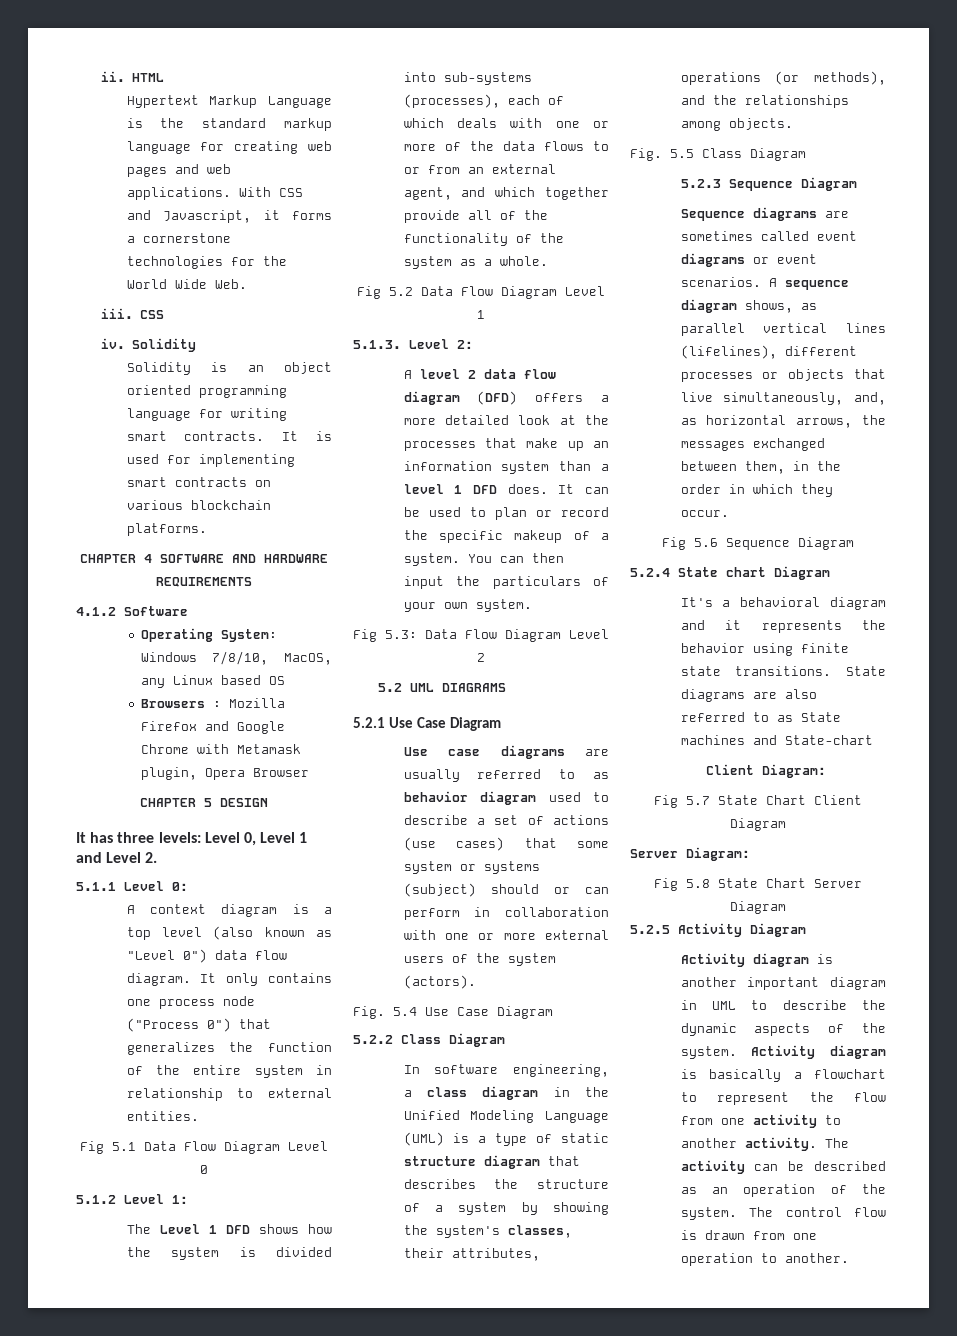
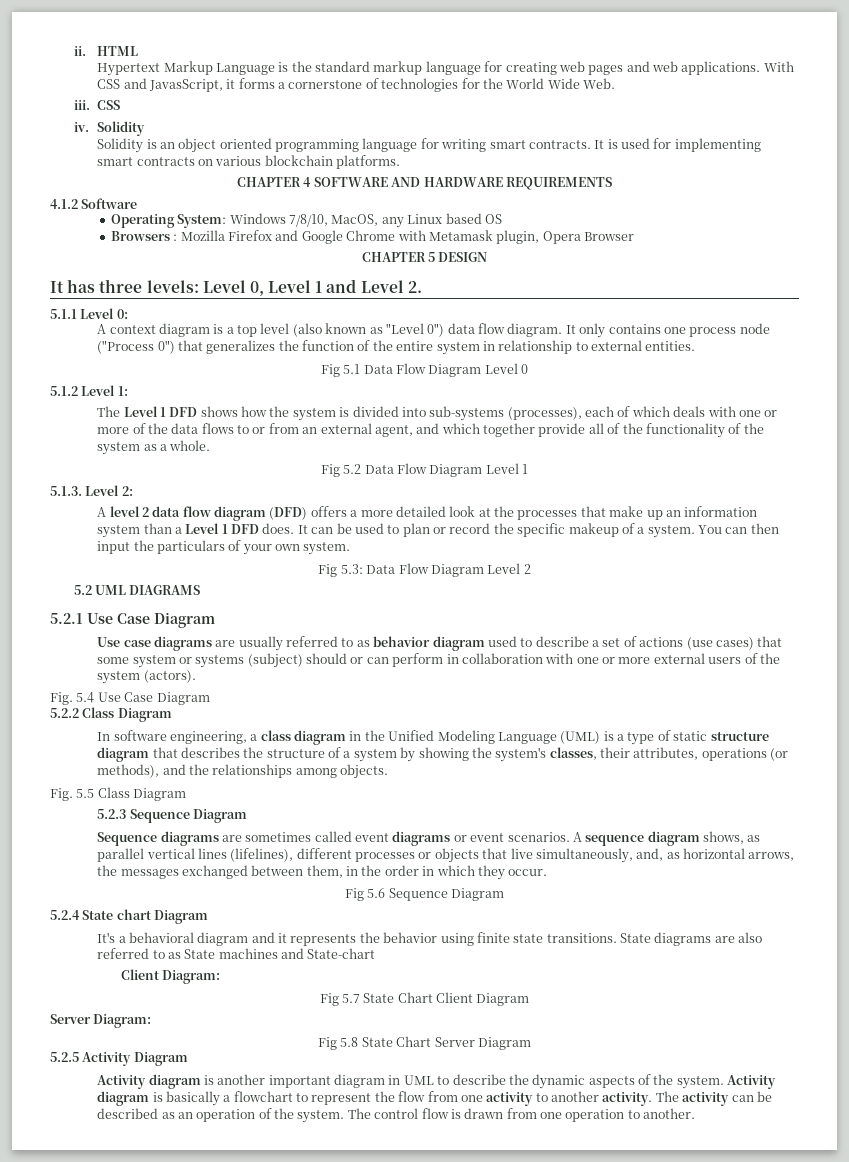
- With CSS and Javascript, it forms a cornerstone technologies for the World Wide Web.
+ With CSS and JavasScript, it forms a cornerstone of technologies for the World Wide Web.
- A level 2 data flow diagram (DFD) offers a more detailed look at the processes that make up an information system than a level 1 DFD does.
+ A level 2 data flow diagram (DFD) offers a more detailed look at the processes that make up an information system than a Level 1 DFD does.

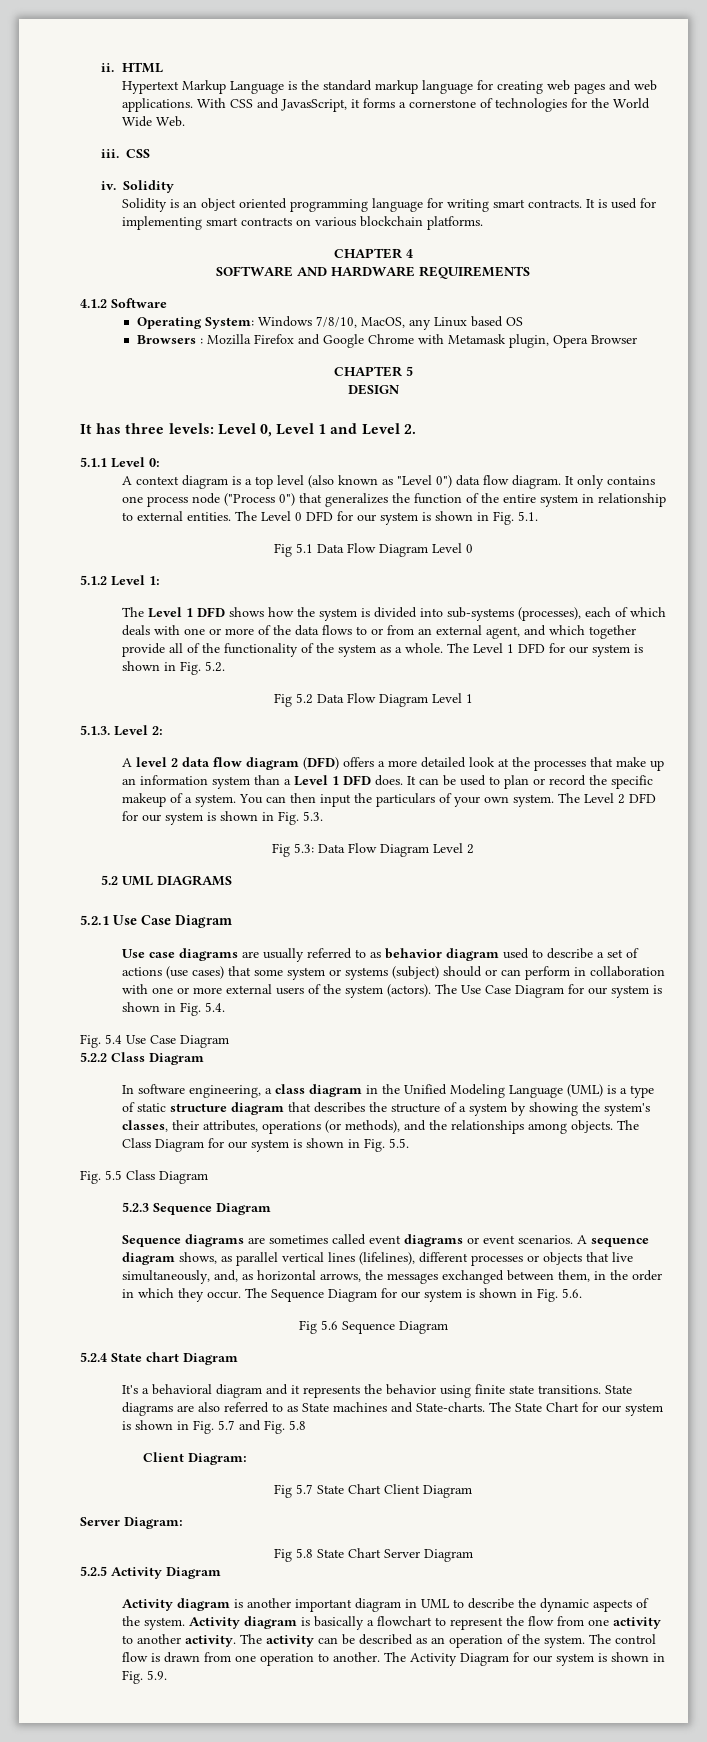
- CHAPTER 4 SOFTWARE AND HARDWARE REQUIREMENTS
+ CHAPTER 4
+ SOFTWARE AND HARDWARE REQUIREMENTS
- CHAPTER 5 DESIGN
+ CHAPTER 5
+ DESIGN
+ The Level 0 DFD for our system is shown in Fig. 5.1.
+ The Level 1 DFD for our system is shown in Fig. 5.2.
+ The Level 2 DFD for our system is shown in Fig. 5.3.
+ The Use Case Diagram for our system is shown in Fig. 5.4.
+ The Class Diagram for our system is shown in Fig. 5.5.
+ The Sequence Diagram for our system is shown in Fig. 5.6.
- State diagrams are also referred to as State machines and State-chart
+ State diagrams are also referred to as State machines and State-charts. The State Chart for our system is shown in Fig. 5.7 and Fig. 5.8
+ The Activity Diagram for our system is shown in Fig. 5.9.

